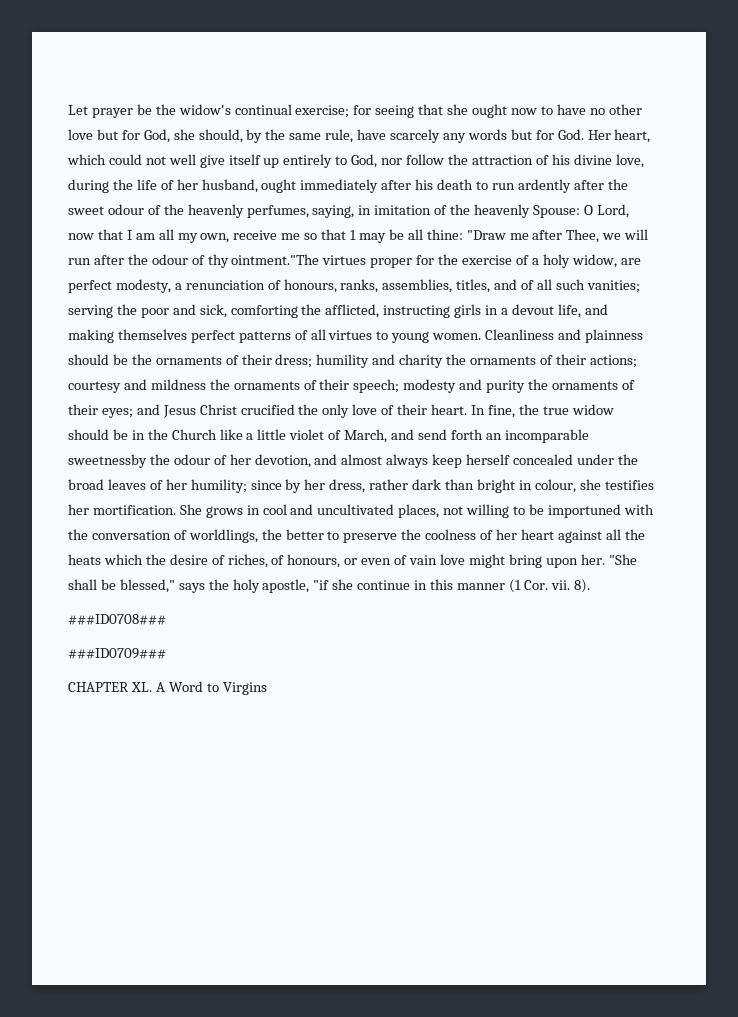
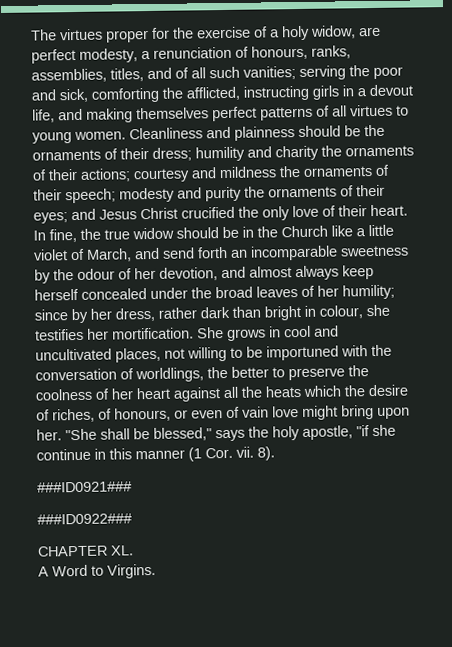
- Let prayer be the widow's continual exercise; for seeing that she ought now to have no other love but for God, she should, by the same rule, have scarcely any words but for God. Her heart, which could not well give itself up entirely to God, nor follow the attraction of his divine love, during the life of her husband, ought immediately after his death to run ardently after the sweet odour of the heavenly perfumes, saying, in imitation of the heavenly Spouse: O Lord, now that I am all my own, receive me so that 1 may be all thine: "Draw me after Thee, we will run after the odour of thy ointment."The virtues proper for the exercise of a holy widow, are perfect modesty, a renunciation of honours, ranks, assemblies, titles, and of all such vanities; serving the poor and sick, comforting the afflicted, instructing girls in a devout life, and making themselves perfect patterns of all virtues to young women.
+ The virtues proper for the exercise of a holy widow, are perfect modesty, a renunciation of honours, ranks, assemblies, titles, and of all such vanities; serving the poor and sick, comforting the afflicted, instructing girls in a devout life, and making themselves perfect patterns of all virtues to young women.
- In fine, the true widow should be in the Church like a little violet of March, and send forth an incomparable sweetnessby the odour of her devotion, and almost always keep herself concealed under the broad leaves of her humility; since by her dress, rather dark than bright in colour, she testifies her mortification.
+ In fine, the true widow should be in the Church like a little violet of March, and send forth an incomparable sweetness by the odour of her devotion, and almost always keep herself concealed under the broad leaves of her humility; since by her dress, rather dark than bright in colour, she testifies her mortification.
- ###ID0708###
- ###ID0709###
+ ###ID0921###
+ ###ID0922###
- CHAPTER XL. A Word to Virgins
+ CHAPTER XL.
+ A Word to Virgins.

